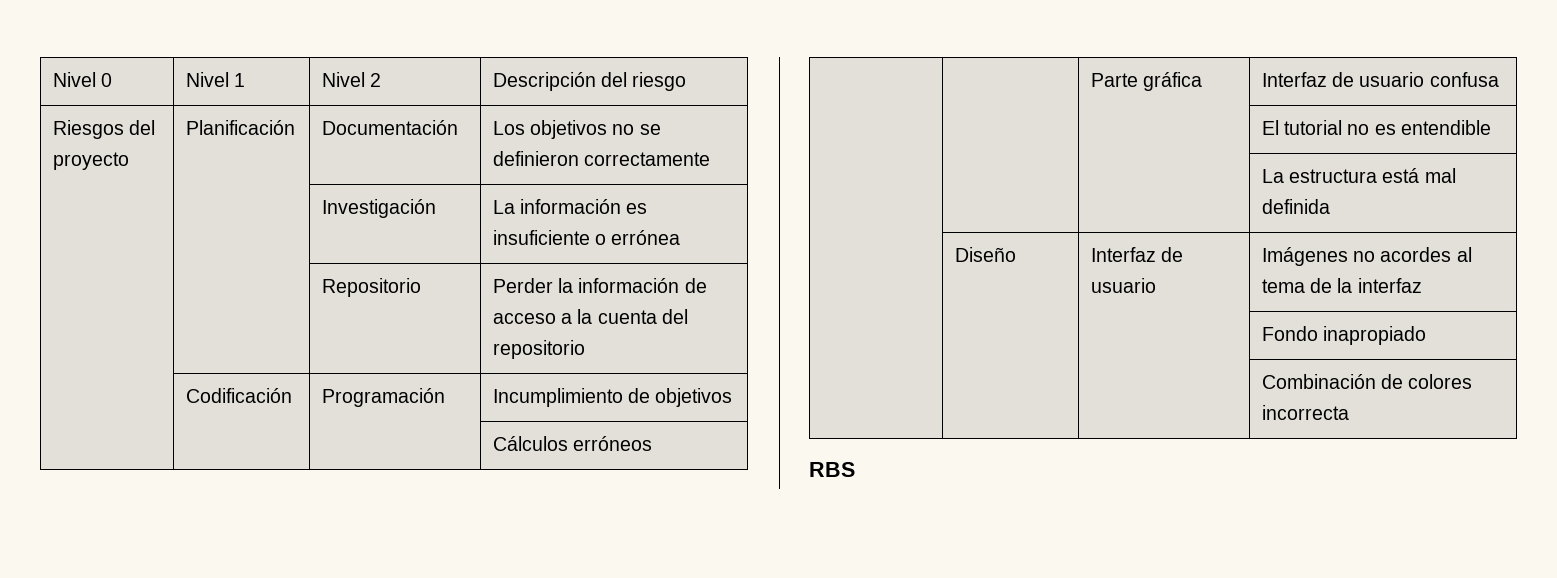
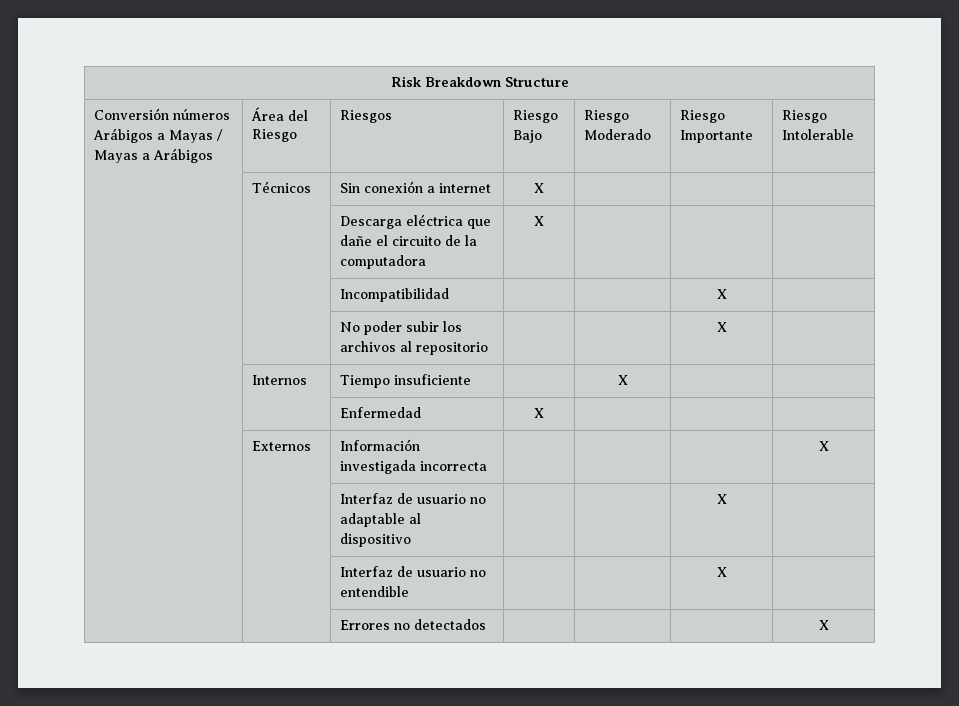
- Nivel 0 | Nivel 1 | Nivel 2 | Descripción del riesgo
- Riesgos del proyecto | Planificación | Documentación | Los objetivos no se definieron correctamente
- | | Investigación | La información es insuficiente o errónea
- | | Repositorio | Perder la información de acceso a la cuenta del repositorio
- | Codificación | Programación | Incumplimiento de objetivos
- | | | Cálculos erróneos
- | | Parte gráfica | Interfaz de usuario confusa
- | | | El tutorial no es entendible
- | | | La estructura está mal definida
- | Diseño | Interfaz de usuario | Imágenes no acordes al tema de la interfaz
- | | | Fondo inapropiado
- | | | Combinación de colores incorrecta
- RBS
+ Risk Breakdown Structure
+ Conversión números Arábigos a Mayas / Mayas a Arábigos | Área del Riesgo | Riesgos | Riesgo Bajo | Riesgo Moderado | Riesgo Importante | Riesgo Intolerable
+ | Técnicos | Sin conexión a internet | X | | |
+ | | Descarga eléctrica que dañe el circuito de la computadora | X | | |
+ | | Incompatibilidad | | | X |
+ | | No poder subir los archivos al repositorio | | | X |
+ | Internos | Tiempo insuficiente | | X | |
+ | | Enfermedad | X | | |
+ | Externos | Información investigada incorrecta | | | | X
+ | | Interfaz de usuario no adaptable al dispositivo | | | X |
+ | | Interfaz de usuario no entendible | | | X |
+ | | Errores no detectados | | | | X

